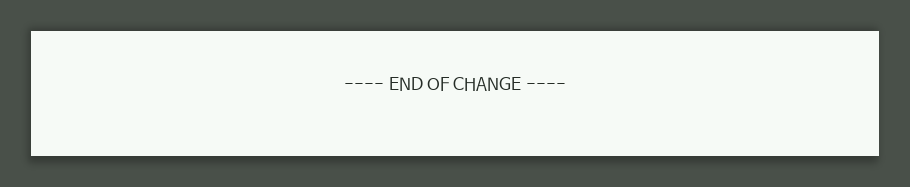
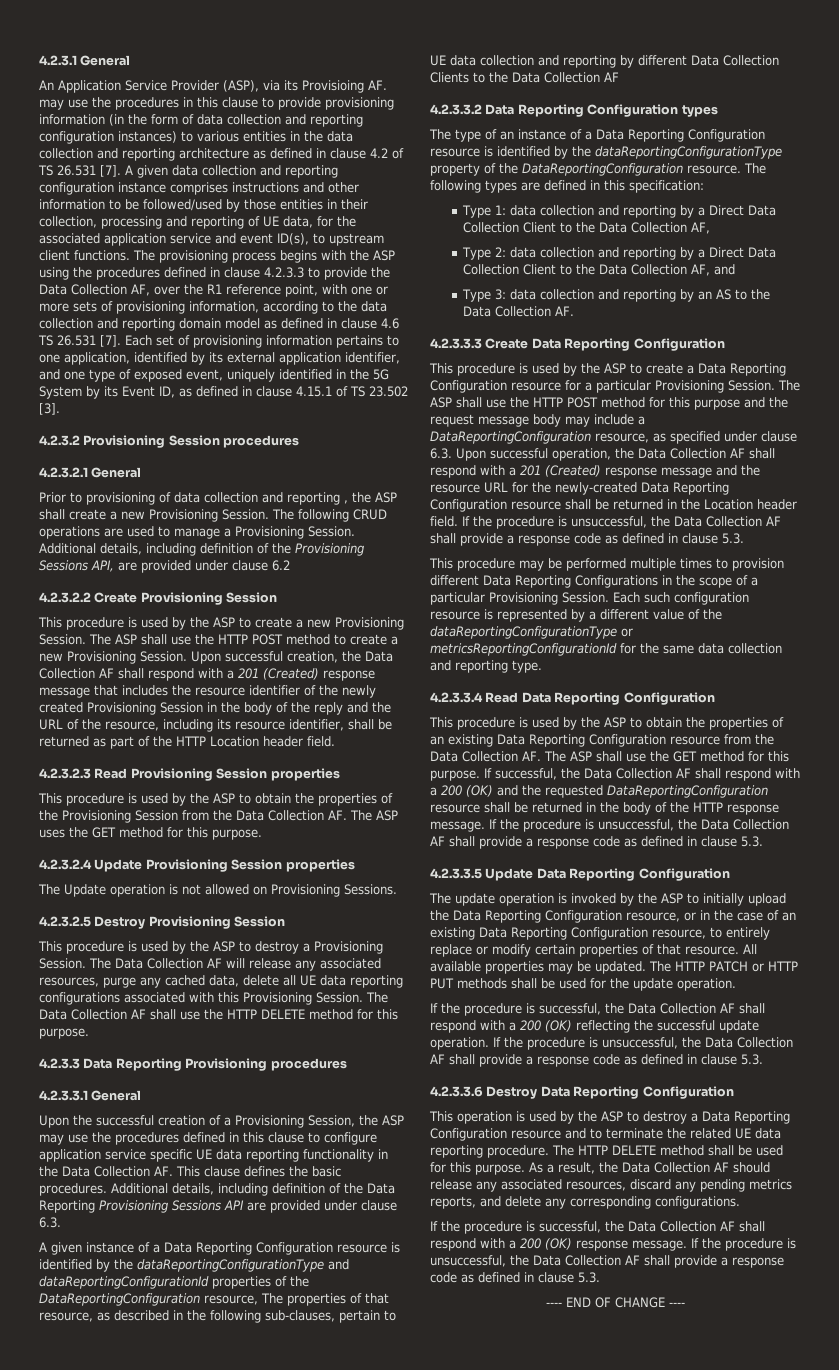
+ 4.2.3.1 General
+ An Application Service Provider (ASP), via its Provisioing AF. may use the procedures in this clause to provide provisioning information (in the form of data collection and reporting configuration instances) to various entities in the data collection and reporting architecture as defined in clause 4.2 of TS 26.531 [7]. A given data collection and reporting configuration instance comprises instructions and other information to be followed/used by those entities in their collection, processing and reporting of UE data, for the associated application service and event ID(s), to upstream client functions. The provisioning process begins with the ASP using the procedures defined in clause 4.2.3.3 to provide the Data Collection AF, over the R1 reference point, with one or more sets of provisioning information, according to the data collection and reporting domain model as defined in clause 4.6 TS 26.531 [7]. Each set of provisioning information pertains to one application, identified by its external application identifier, and one type of exposed event, uniquely identified in the 5G System by its Event ID, as defined in clause 4.15.1 of TS 23.502 [3].
+ 4.2.3.2 Provisioning Session procedures
+ 4.2.3.2.1 General
+ Prior to provisioning of data collection and reporting , the ASP shall create a new Provisioning Session. The following CRUD operations are used to manage a Provisioning Session. Additional details, including definition of the Provisioning Sessions API, are provided under clause 6.2
+ 4.2.3.2.2 Create Provisioning Session
+ This procedure is used by the ASP to create a new Provisioning Session. The ASP shall use the HTTP POST method to create a new Provisioning Session. Upon successful creation, the Data Collection AF shall respond with a 201 (Created) response message that includes the resource identifier of the newly created Provisioning Session in the body of the reply and the URL of the resource, including its resource identifier, shall be returned as part of the HTTP Location header field.
+ 4.2.3.2.3 Read Provisioning Session properties
+ This procedure is used by the ASP to obtain the properties of the Provisioning Session from the Data Collection AF. The ASP uses the GET method for this purpose.
+ 4.2.3.2.4 Update Provisioning Session properties
+ The Update operation is not allowed on Provisioning Sessions.
+ 4.2.3.2.5 Destroy Provisioning Session
+ This procedure is used by the ASP to destroy a Provisioning Session. The Data Collection AF will release any associated resources, purge any cached data, delete all UE data reporting configurations associated with this Provisioning Session. The Data Collection AF shall use the HTTP DELETE method for this purpose.
+ 4.2.3.3 Data Reporting Provisioning procedures
+ 4.2.3.3.1 General
+ Upon the successful creation of a Provisioning Session, the ASP may use the procedures defined in this clause to configure application service specific UE data reporting functionality in the Data Collection AF. This clause defines the basic procedures. Additional details, including definition of the Data Reporting Provisioning Sessions API are provided under clause 6.3.
+ A given instance of a Data Reporting Configuration resource is identified by the dataReportingConfigurationType and dataReportingConfigurationId properties of the DataReportingConfiguration resource, The properties of that resource, as described in the following sub-clauses, pertain to UE data collection and reporting by different Data Collection Clients to the Data Collection AF
+ 4.2.3.3.2 Data Reporting Configuration types
+ The type of an instance of a Data Reporting Configuration resource is identified by the dataReportingConfigurationType property of the DataReportingConfiguration resource. The following types are defined in this specification:
+ Type 1: data collection and reporting by a Direct Data Collection Client to the Data Collection AF,
+ Type 2: data collection and reporting by a Direct Data Collection Client to the Data Collection AF, and
+ Type 3: data collection and reporting by an AS to the Data Collection AF.
+ 4.2.3.3.3 Create Data Reporting Configuration
+ This procedure is used by the ASP to create a Data Reporting Configuration resource for a particular Provisioning Session. The ASP shall use the HTTP POST method for this purpose and the request message body may include a DataReportingConfiguration resource, as specified under clause 6.3. Upon successful operation, the Data Collection AF shall respond with a 201 (Created) response message and the resource URL for the newly-created Data Reporting Configuration resource shall be returned in the Location header field. If the procedure is unsuccessful, the Data Collection AF shall provide a response code as defined in clause 5.3.
+ This procedure may be performed multiple times to provision different Data Reporting Configurations in the scope of a particular Provisioning Session. Each such configuration resource is represented by a different value of the dataReportingConfigurationType or metricsReportingConfigurationId for the same data collection and reporting type.
+ 4.2.3.3.4 Read Data Reporting Configuration
+ This procedure is used by the ASP to obtain the properties of an existing Data Reporting Configuration resource from the Data Collection AF. The ASP shall use the GET method for this purpose. If successful, the Data Collection AF shall respond with a 200 (OK) and the requested DataReportingConfiguration resource shall be returned in the body of the HTTP response message. If the procedure is unsuccessful, the Data Collection AF shall provide a response code as defined in clause 5.3.
+ 4.2.3.3.5 Update Data Reporting Configuration
+ The update operation is invoked by the ASP to initially upload the Data Reporting Configuration resource, or in the case of an existing Data Reporting Configuration resource, to entirely replace or modify certain properties of that resource. All available properties may be updated. The HTTP PATCH or HTTP PUT methods shall be used for the update operation.
+ If the procedure is successful, the Data Collection AF shall respond with a 200 (OK) reflecting the successful update operation. If the procedure is unsuccessful, the Data Collection AF shall provide a response code as defined in clause 5.3.
+ 4.2.3.3.6 Destroy Data Reporting Configuration
+ This operation is used by the ASP to destroy a Data Reporting Configuration resource and to terminate the related UE data reporting procedure. The HTTP DELETE method shall be used for this purpose. As a result, the Data Collection AF should release any associated resources, discard any pending metrics reports, and delete any corresponding configurations.
+ If the procedure is successful, the Data Collection AF shall respond with a 200 (OK) response message. If the procedure is unsuccessful, the Data Collection AF shall provide a response code as defined in clause 5.3.

